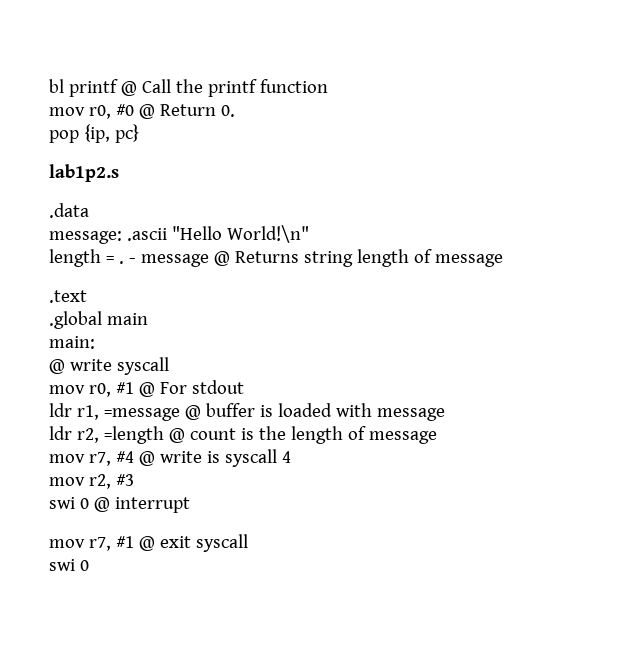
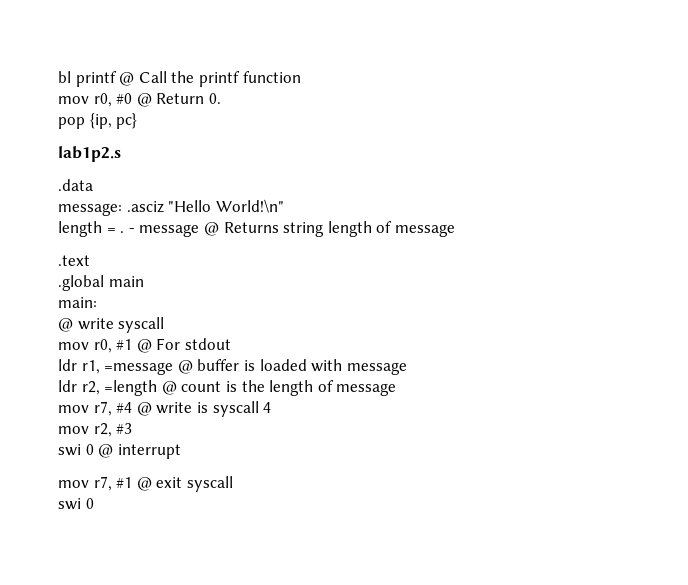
- message: .ascii "Hello World!\n"
+ message: .asciz "Hello World!\n"

